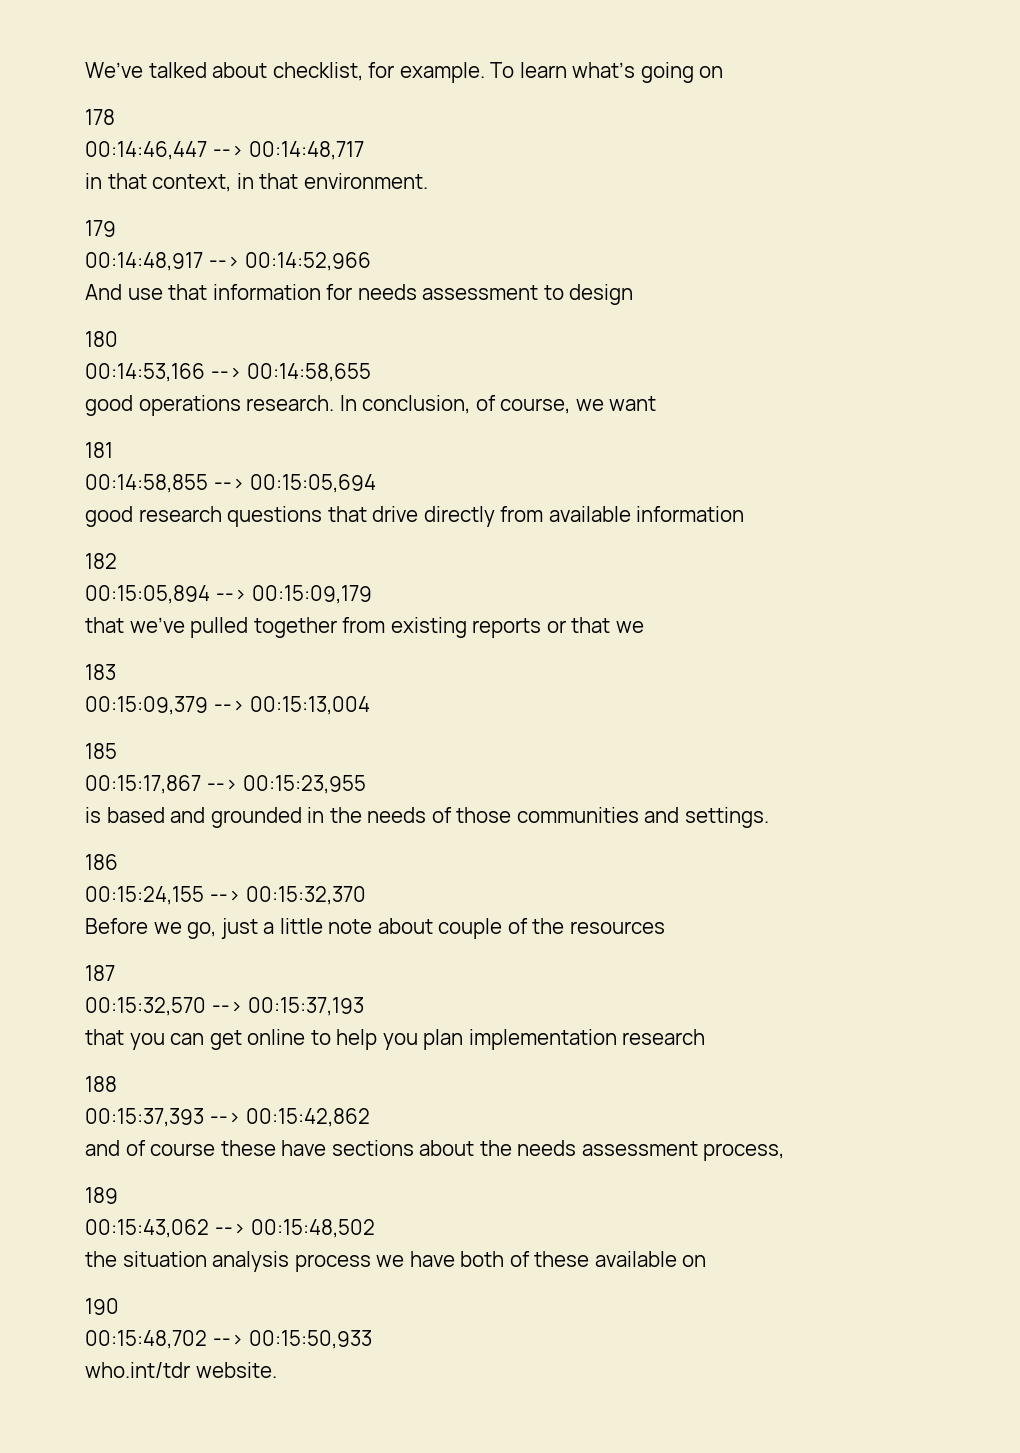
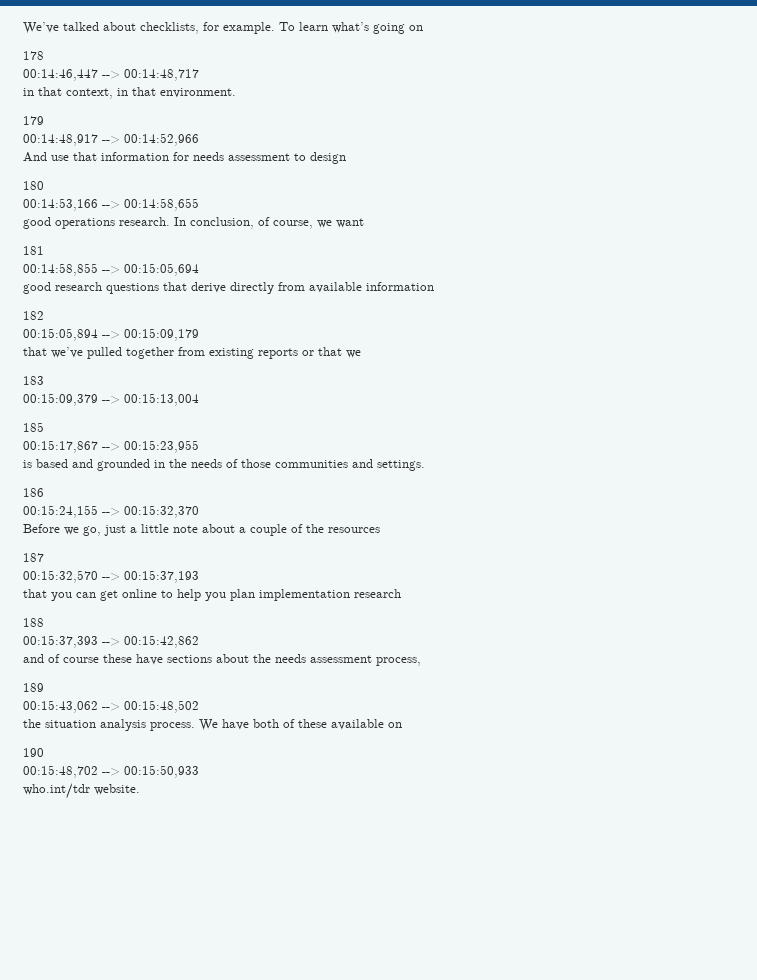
- We’ve talked about checklist, for example.
+ We’ve talked about checklists, for example.
- good research questions that drive directly from available information
+ good research questions that derive directly from available information
- Before we go, just a little note about couple of the resources
+ Before we go, just a little note about a couple of the resources
- the situation analysis process we have both of these available on
+ the situation analysis process. We have both of these available on

